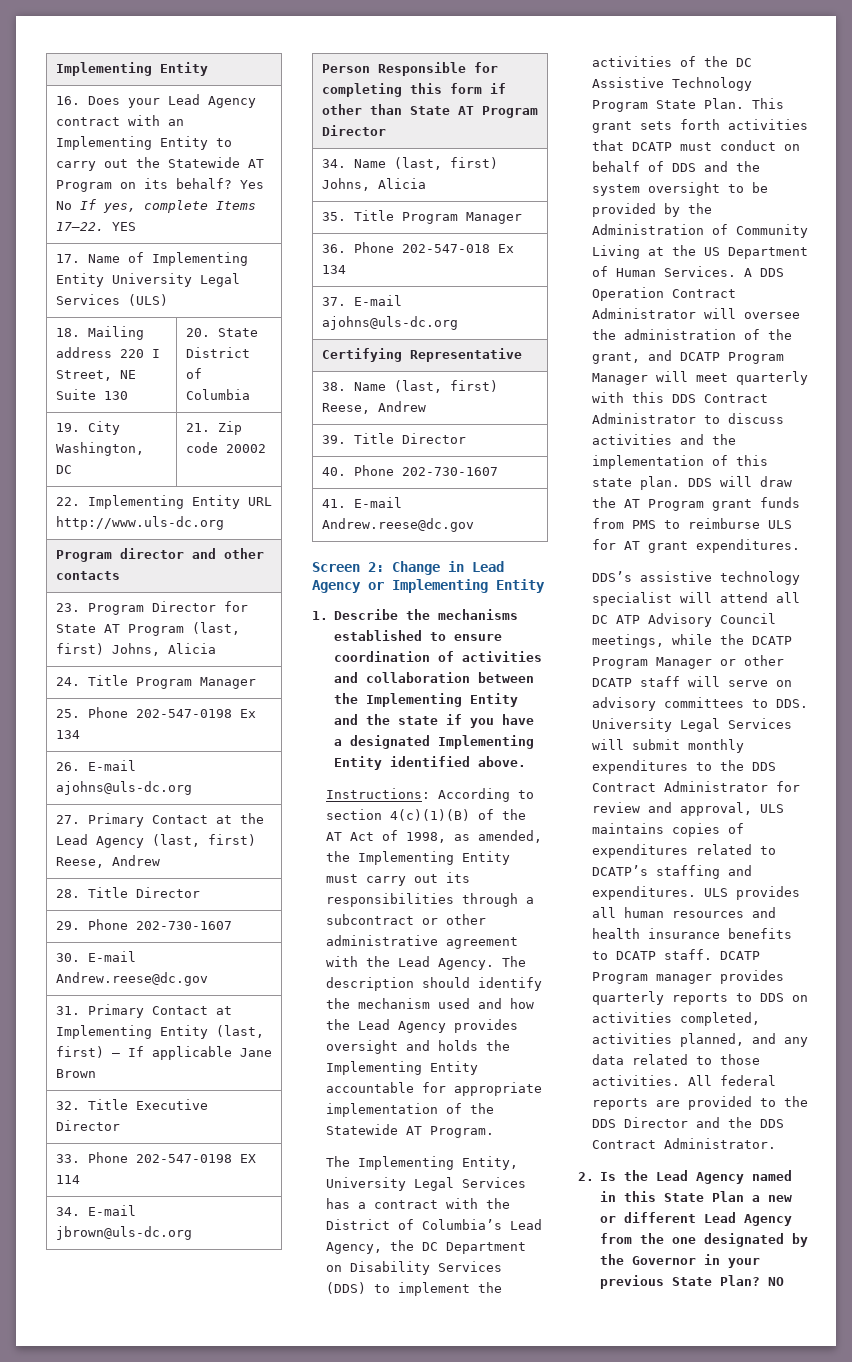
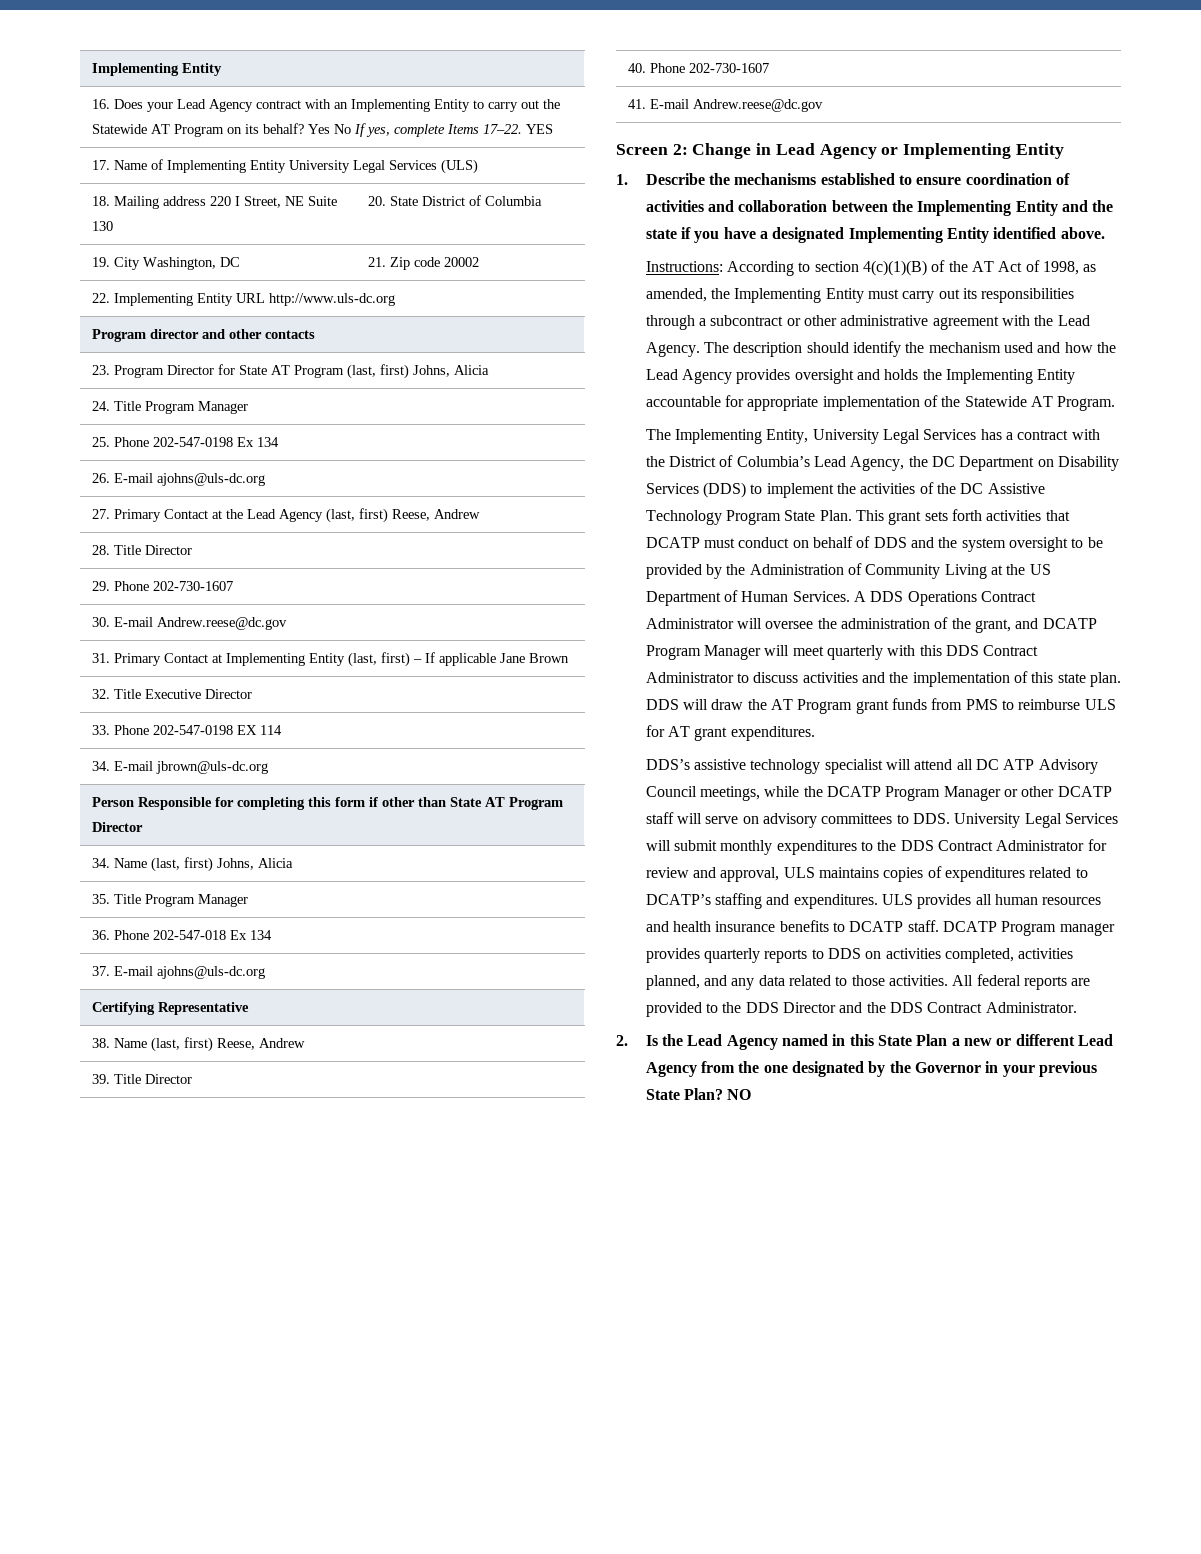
- A DDS Operation Contract Administrator will oversee the administration of the grant, and DCATP Program Manager will meet quarterly with this DDS Contract Administrator to discuss activities and the implementation of this state plan.
+ A DDS Operations Contract Administrator will oversee the administration of the grant, and DCATP Program Manager will meet quarterly with this DDS Contract Administrator to discuss activities and the implementation of this state plan.

